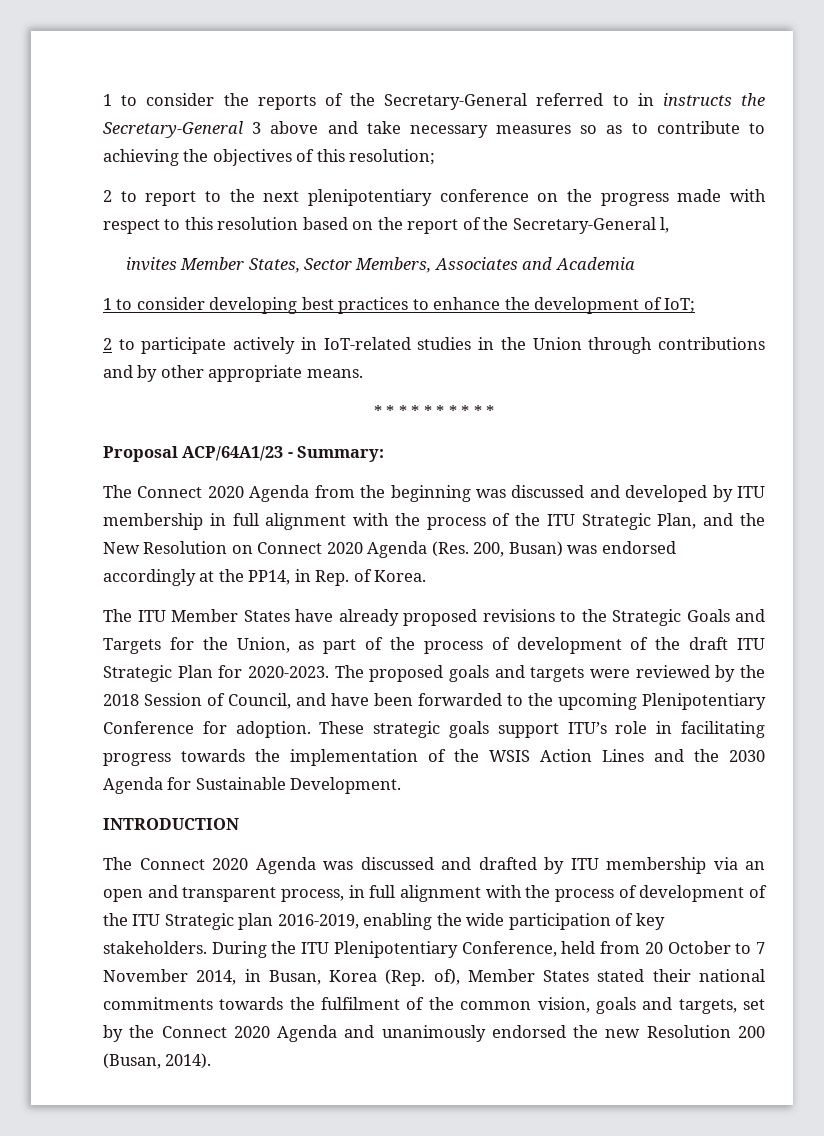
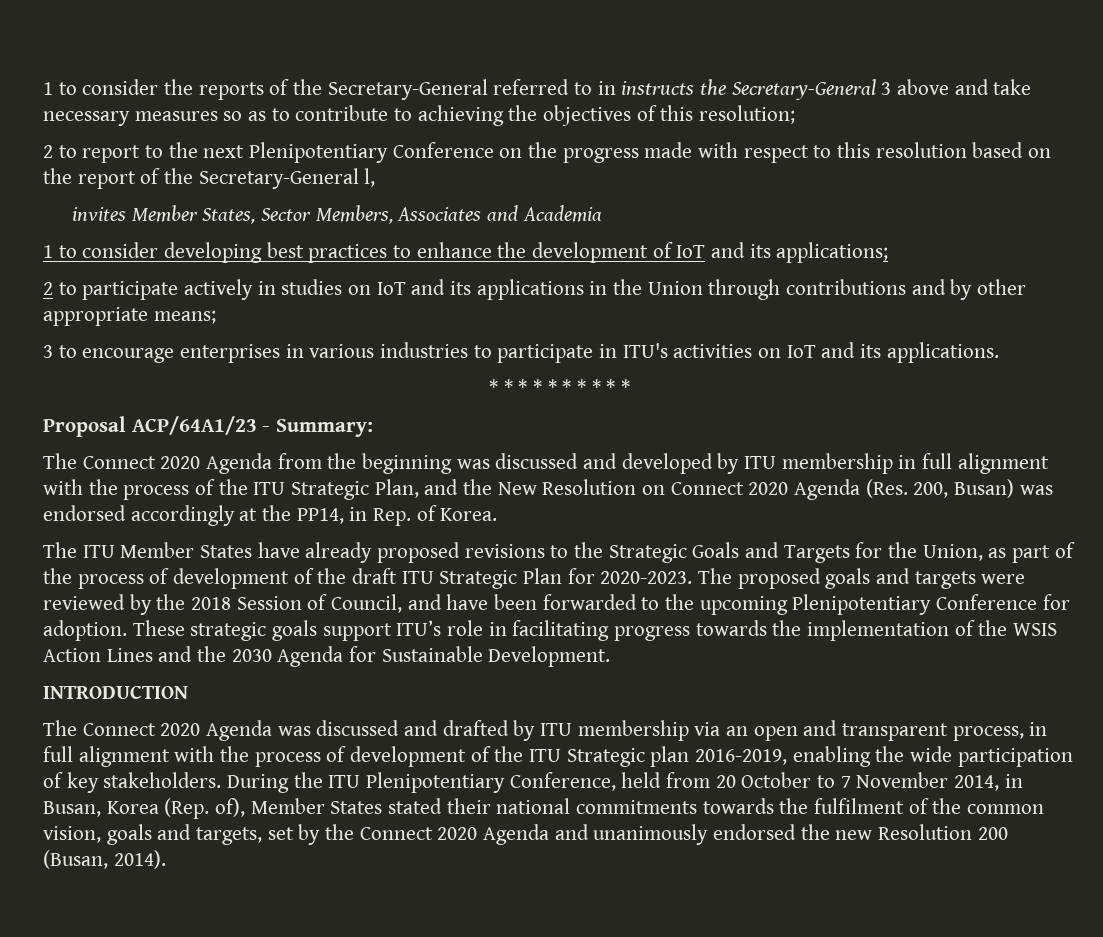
- 2 to report to the next plenipotentiary conference on the progress made with respect to this resolution based on the report of the Secretary-General l,
+ 2 to report to the next Plenipotentiary Conference on the progress made with respect to this resolution based on the report of the Secretary-General l,
- 1 to consider developing best practices to enhance the development of IoT;
+ 1 to consider developing best practices to enhance the development of IoT and its applications;
- 2 to participate actively in IoT-related studies in the Union through contributions and by other appropriate means.
+ 2 to participate actively in studies on IoT and its applications in the Union through contributions and by other appropriate means;
+ 3 to encourage enterprises in various industries to participate in ITU's activities on IoT and its applications.

